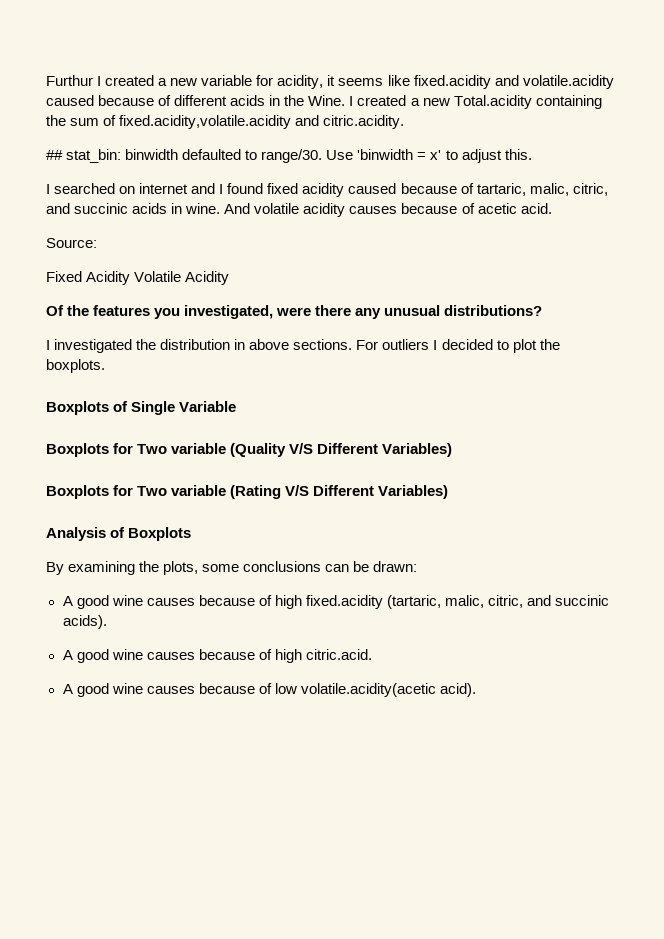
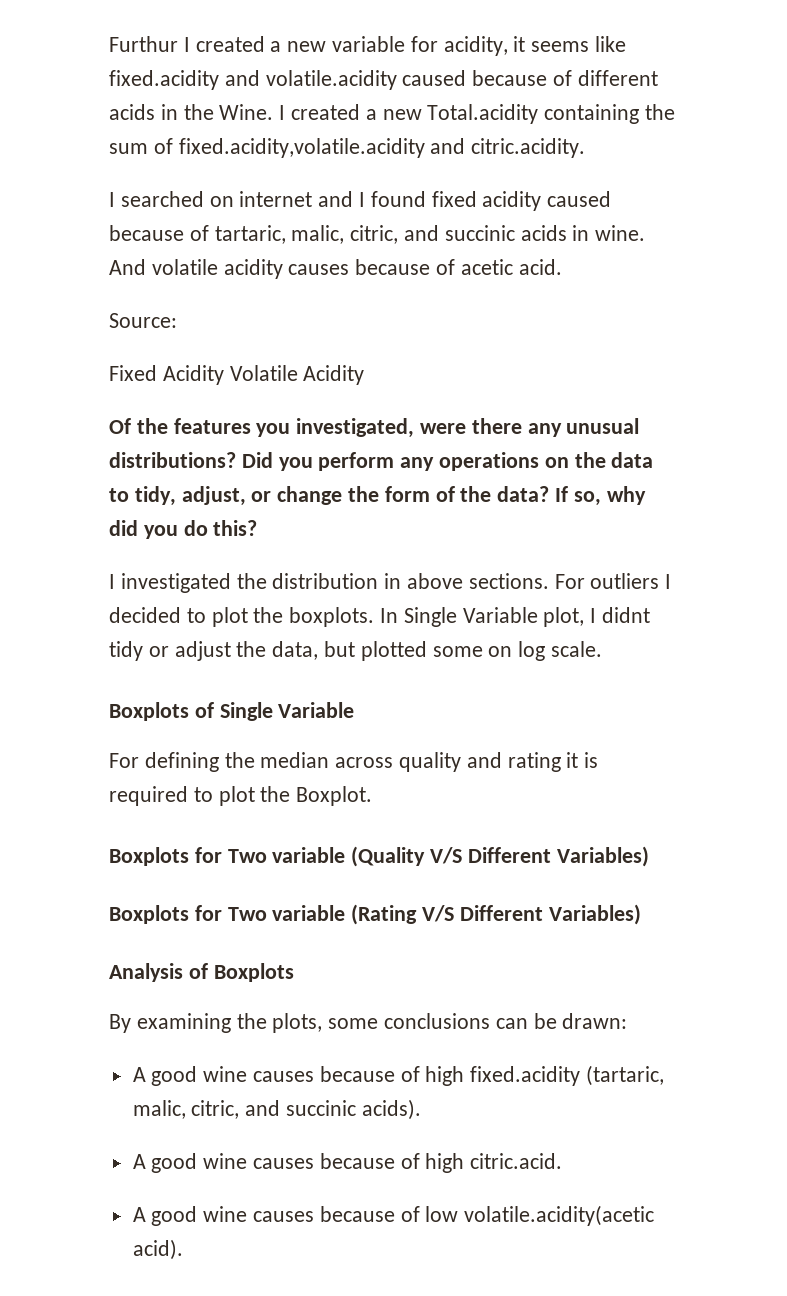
- ## stat_bin: binwidth defaulted to range/30. Use 'binwidth = x' to adjust this.
+ Did you perform any operations on the data to tidy, adjust, or change the form of the data? If so, why did you do this?
- For outliers I decided to plot the boxplots.
+ For outliers I decided to plot the boxplots. In Single Variable plot, I didnt tidy or adjust the data, but plotted some on log scale.
  Boxplots of Single Variable
+ For defining the median across quality and rating it is required to plot the Boxplot.

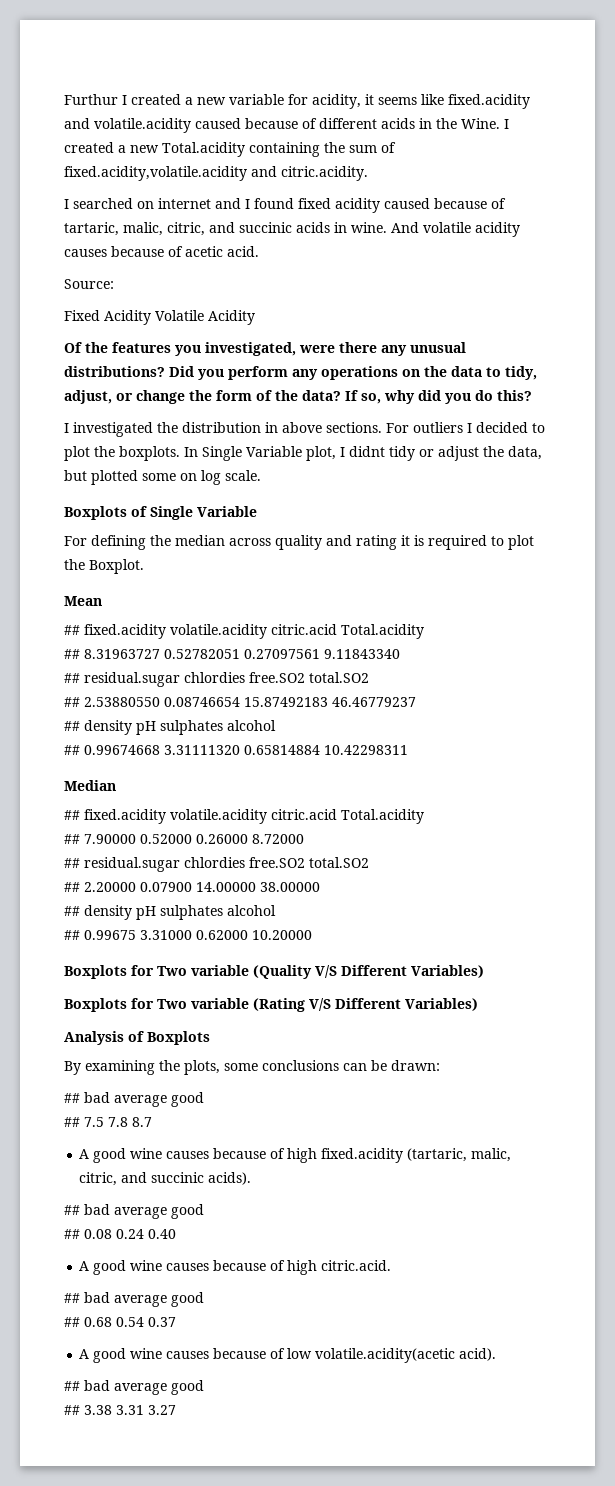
+ Mean
+ ## fixed.acidity volatile.acidity citric.acid Total.acidity
+ ## 8.31963727 0.52782051 0.27097561 9.11843340
+ ## residual.sugar chlordies free.SO2 total.SO2
+ ## 2.53880550 0.08746654 15.87492183 46.46779237
+ ## density pH sulphates alcohol
+ ## 0.99674668 3.31111320 0.65814884 10.42298311
+ Median
+ ## fixed.acidity volatile.acidity citric.acid Total.acidity
+ ## 7.90000 0.52000 0.26000 8.72000
+ ## residual.sugar chlordies free.SO2 total.SO2
+ ## 2.20000 0.07900 14.00000 38.00000
+ ## density pH sulphates alcohol
+ ## 0.99675 3.31000 0.62000 10.20000
  By examining the plots, some conclusions can be drawn:
+ ## bad average good
+ ## 7.5 7.8 8.7
  A good wine causes because of high fixed.acidity (tartaric, malic, citric, and succinic acids).
+ ## bad average good
+ ## 0.08 0.24 0.40
  A good wine causes because of high citric.acid.
+ ## bad average good
+ ## 0.68 0.54 0.37
  A good wine causes because of low volatile.acidity(acetic acid).
+ ## bad average good
+ ## 3.38 3.31 3.27

